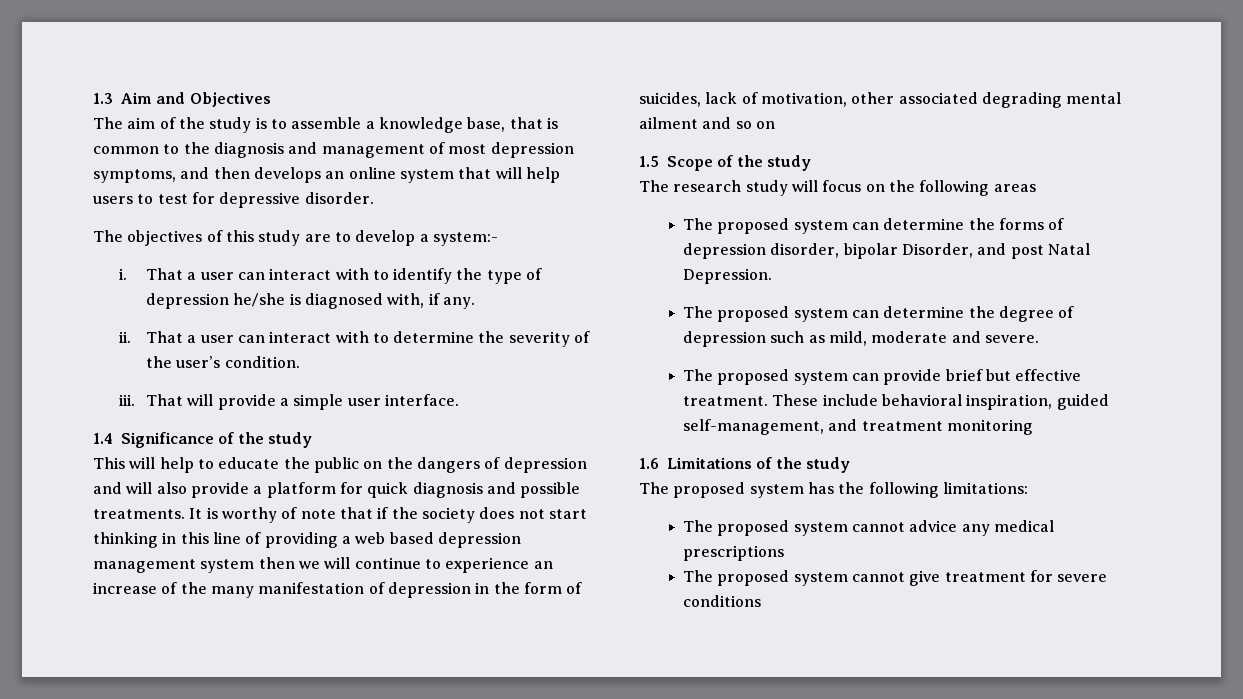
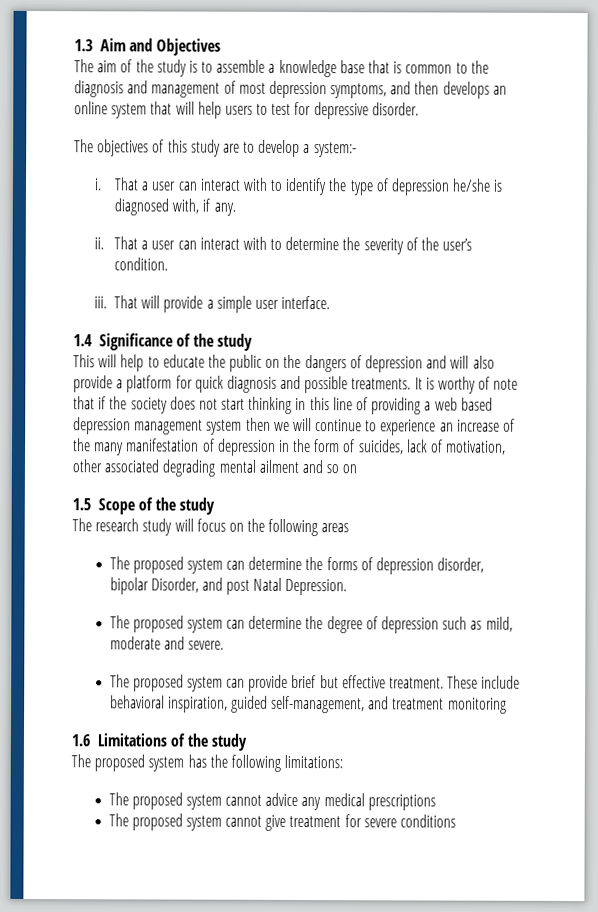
- The aim of the study is to assemble a knowledge base, that is common to the diagnosis and management of most depression symptoms, and then develops an online system that will help users to test for depressive disorder.
+ The aim of the study is to assemble a knowledge base that is common to the diagnosis and management of most depression symptoms, and then develops an online system that will help users to test for depressive disorder.

